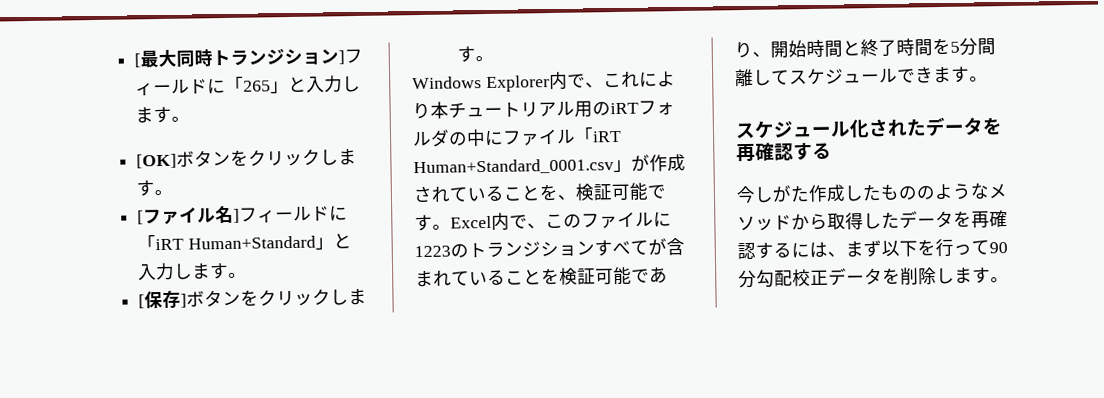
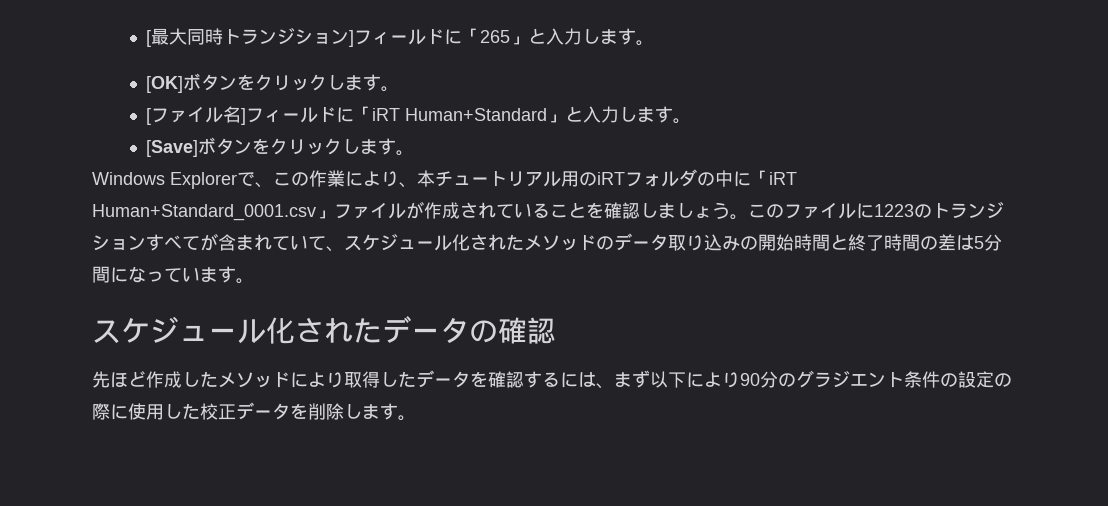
- [保存]ボタンをクリックします。
+ [Save]ボタンをクリックします。
- Windows Explorer内で、これにより本チュートリアル用のiRTフォルダの中にファイル「iRT Human+Standard_0001.csv」が作成されていることを、検証可能です。Excel内で、このファイルに1223のトランジションすべてが含まれていることを検証可能であり、開始時間と終了時間を5分間離してスケジュールできます。
+ Windows Explorerで、この作業により、本チュートリアル用のiRTフォルダの中に「iRT Human+Standard_0001.csv」ファイルが作成されていることを確認しましょう。このファイルに1223のトランジションすべてが含まれていて、スケジュール化されたメソッドのデータ取り込みの開始時間と終了時間の差は5分間になっています。
- スケジュール化されたデータを再確認する
- 今しがた作成したもののようなメソッドから取得したデータを再確認するには、まず以下を行って90分勾配校正データを削除します。
+ スケジュール化されたデータの確認
+ 先ほど作成したメソッドにより取得したデータを確認するには、まず以下により90分のグラジエント条件の設定の際に使用した校正データを削除します。

